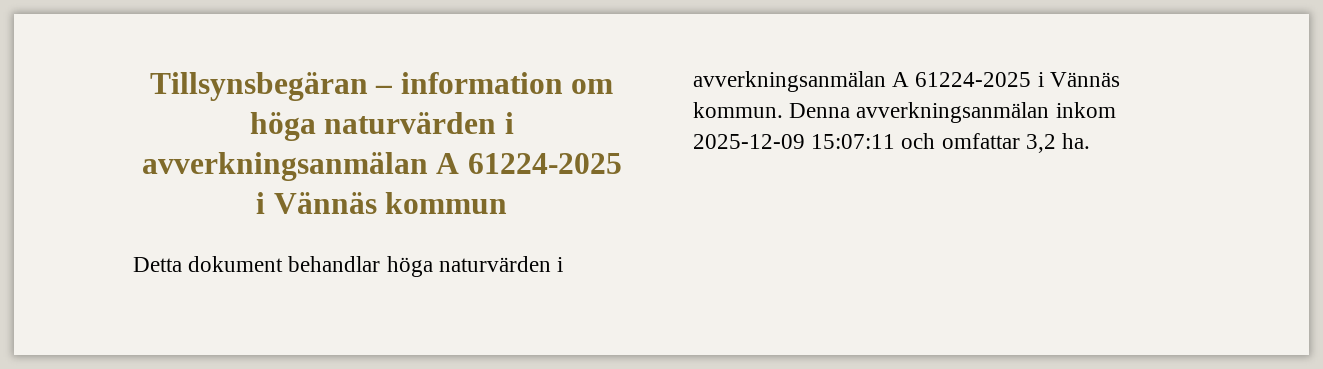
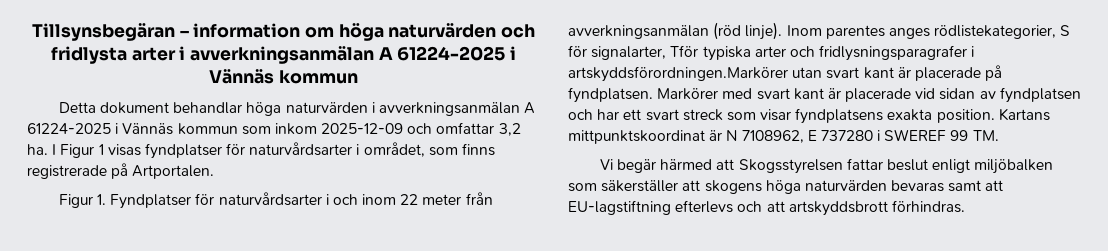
- Tillsynsbegäran – information om höga naturvärden i avverkningsanmälan A 61224-2025 i Vännäs kommun
+ Tillsynsbegäran – information om höga naturvärden och fridlysta arter i avverkningsanmälan A 61224-2025 i Vännäs kommun
- Detta dokument behandlar höga naturvärden i avverkningsanmälan A 61224-2025 i Vännäs kommun. Denna avverkningsanmälan inkom 2025-12-09 15:07:11 och omfattar 3,2 ha.
+ Detta dokument behandlar höga naturvärden i avverkningsanmälan A 61224-2025 i Vännäs kommun som inkom 2025-12-09 och omfattar 3,2 ha.
+ I Figur 1 visas fyndplatser för naturvårdsarter i området, som finns registrerade på Artportalen.
+ Figur 1. Fyndplatser för naturvårdsarter i och inom 22 meter från avverkningsanmälan (röd linje). Inom parentes anges rödlistekategorier, S för signalarter, Tför typiska arter och fridlysningsparagrafer i artskyddsförordningen.Markörer utan svart kant är placerade på fyndplatsen. Markörer med svart kant är placerade vid sidan av fyndplatsen och har ett svart streck som visar fyndplatsens exakta position. Kartans mittpunktskoordinat är N 7108962, E 737280 i SWEREF 99 TM.
+ Vi begär härmed att Skogsstyrelsen fattar beslut enligt miljöbalken som säkerställer att skogens höga naturvärden bevaras samt att EU-lagstiftning efterlevs och att artskyddsbrott förhindras.

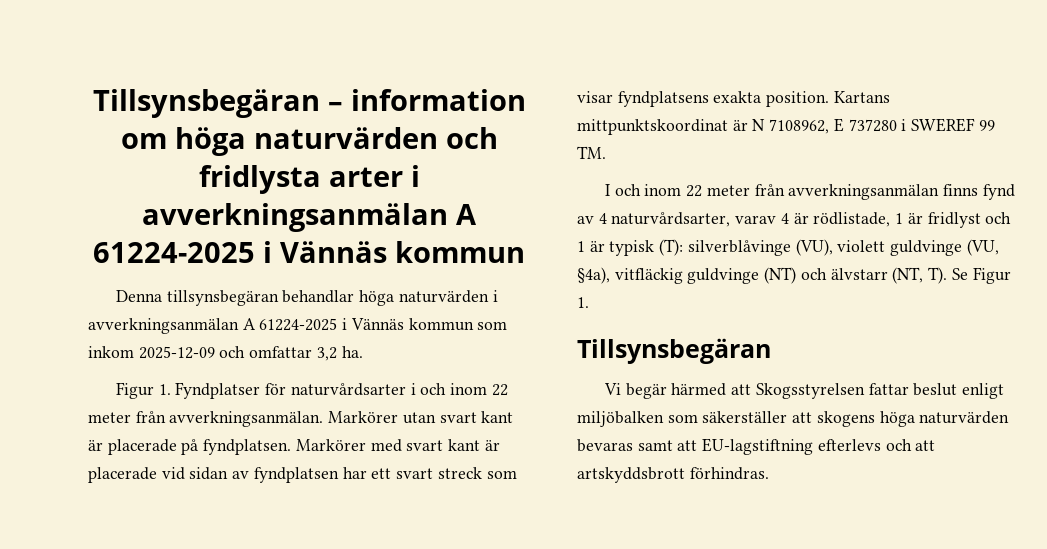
- Detta dokument behandlar höga naturvärden i avverkningsanmälan A 61224-2025 i Vännäs kommun som inkom 2025-12-09 och omfattar 3,2 ha. I Figur 1 visas fyndplatser för naturvårdsarter i området, som finns registrerade på Artportalen.
+ Denna tillsynsbegäran behandlar höga naturvärden i avverkningsanmälan A 61224-2025 i Vännäs kommun som inkom 2025-12-09 och omfattar 3,2 ha.
- Figur 1. Fyndplatser för naturvårdsarter i och inom 22 meter från avverkningsanmälan (röd linje). Inom parentes anges rödlistekategorier, S för signalarter, Tför typiska arter och fridlysningsparagrafer i artskyddsförordningen.Markörer utan svart kant är placerade på fyndplatsen.
+ Figur 1. Fyndplatser för naturvårdsarter i och inom 22 meter från avverkningsanmälan. Markörer utan svart kant är placerade på fyndplatsen.
- Markörer med svart kant är placerade vid sidan av fyndplatsen och har ett svart streck som visar fyndplatsens exakta position.
+ Markörer med svart kant är placerade vid sidan av fyndplatsen har ett svart streck som visar fyndplatsens exakta position.
+ I och inom 22 meter från avverkningsanmälan finns fynd av 4 naturvårdsarter, varav 4 är rödlistade, 1 är fridlyst och 1 är typisk (T): silverblåvinge (VU), violett guldvinge (VU, §4a), vitfläckig guldvinge (NT) och älvstarr (NT, T). Se Figur 1.
+ Tillsynsbegäran

